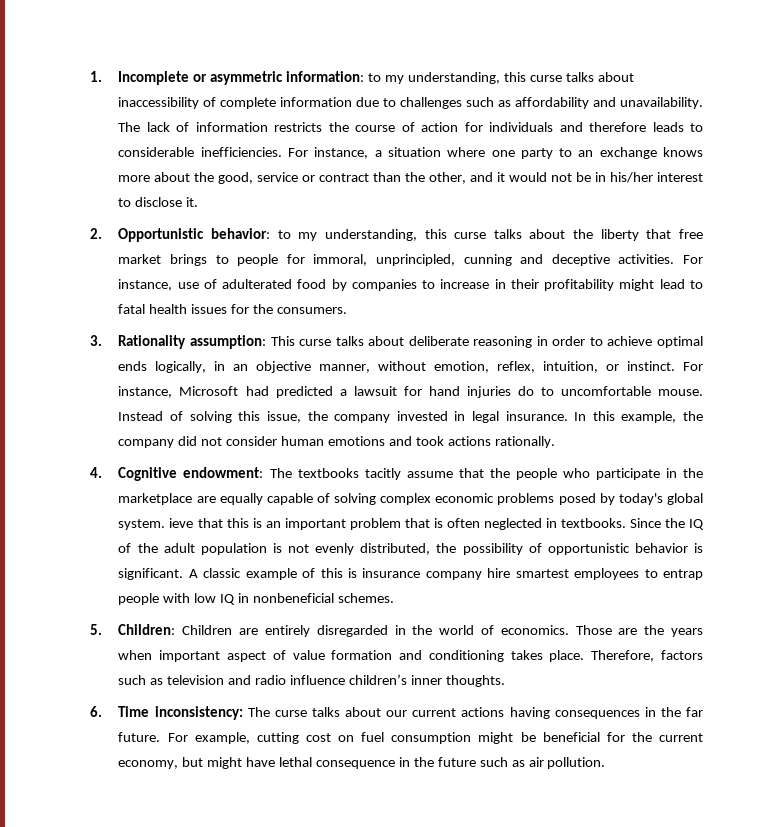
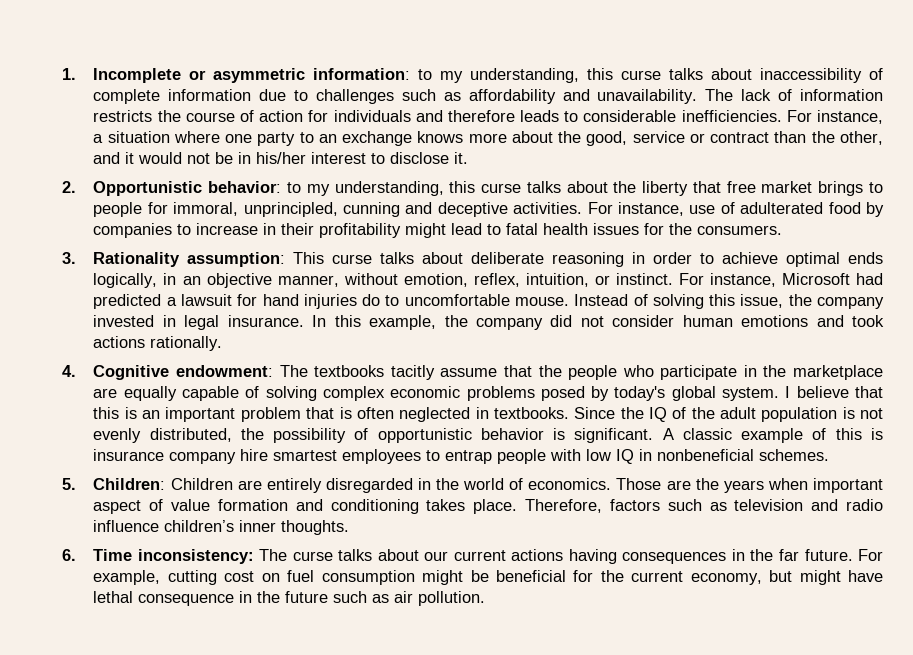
- 4. Cognitive endowment: The textbooks tacitly assume that the people who participate in the marketplace are equally capable of solving complex economic problems posed by today's global system. ieve that this is an important problem that is often neglected in textbooks.
+ 4. Cognitive endowment: The textbooks tacitly assume that the people who participate in the marketplace are equally capable of solving complex economic problems posed by today's global system. I believe that this is an important problem that is often neglected in textbooks.

